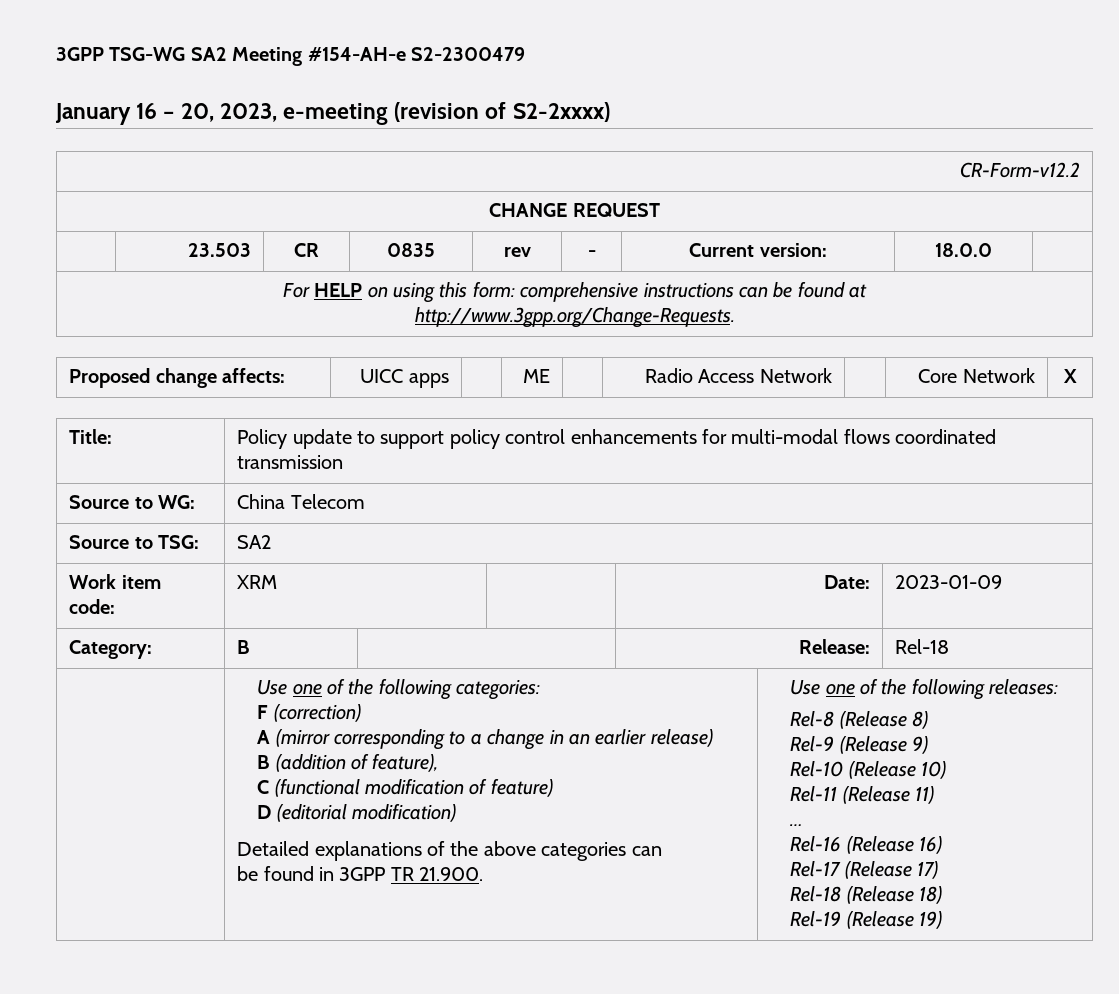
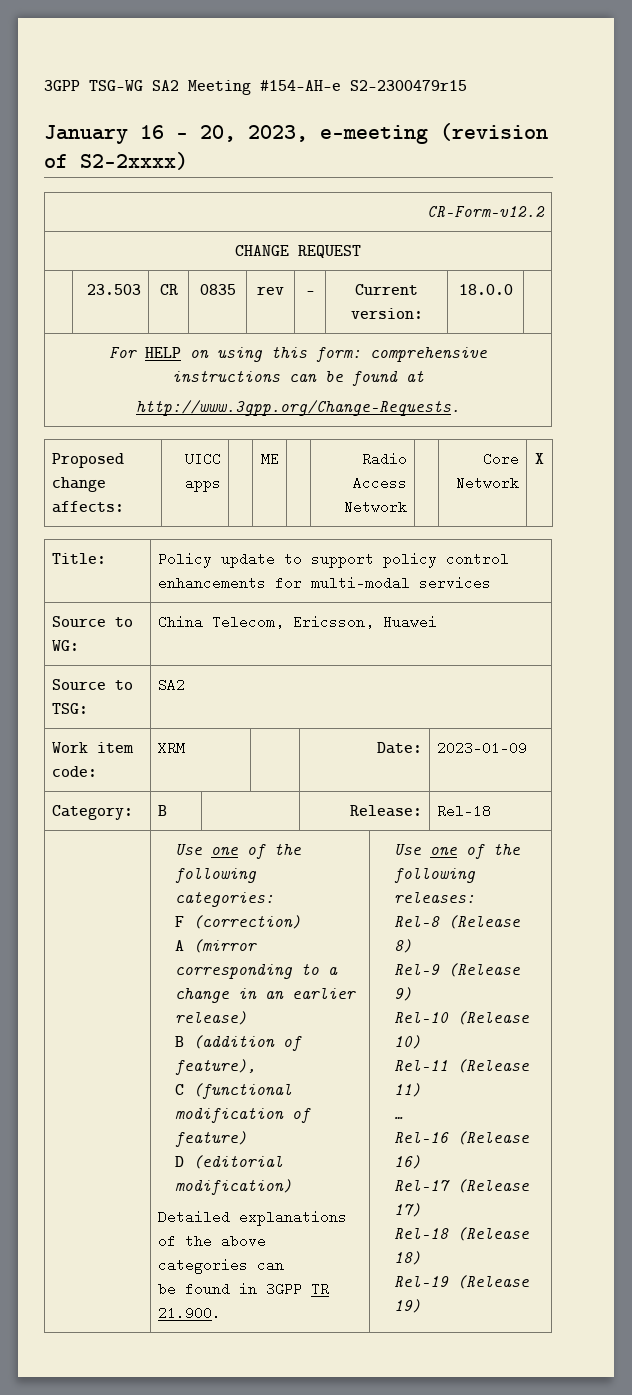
- 3GPP TSG-WG SA2 Meeting #154-AH-e S2-2300479
+ 3GPP TSG-WG SA2 Meeting #154-AH-e S2-2300479r15
- Title: | Policy update to support policy control enhancements for multi-modal flows coordinated transmission
+ Title: | Policy update to support policy control enhancements for multi-modal services
- Source to WG: | China Telecom
+ Source to WG: | China Telecom, Ericsson, Huawei

